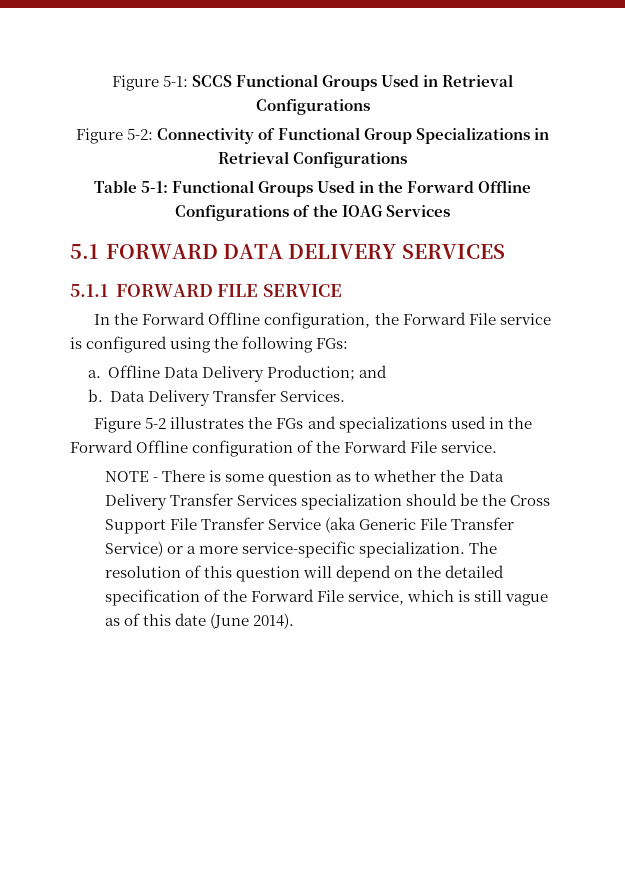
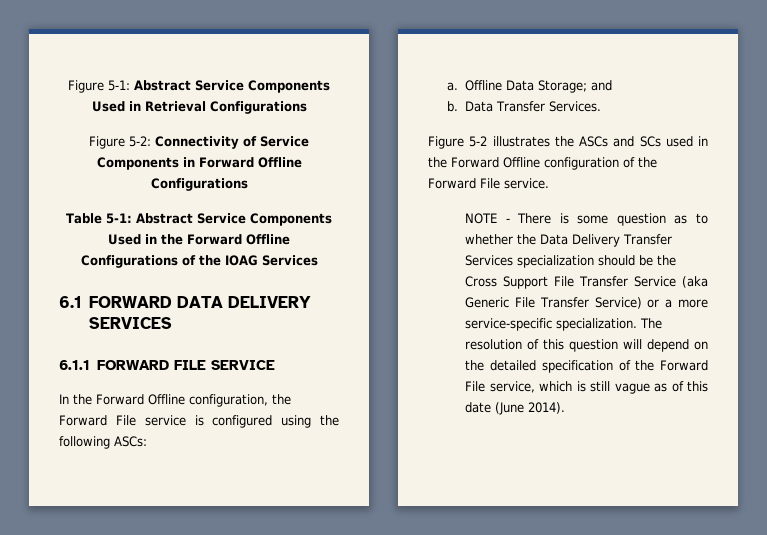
- Figure 5-1: SCCS Functional Groups Used in Retrieval Configurations
+ Figure 5-1: Abstract Service Components Used in Retrieval Configurations
- Figure 5-2: Connectivity of Functional Group Specializations in Retrieval Configurations
+ Figure 5-2: Connectivity of Service Components in Forward Offline Configurations
- Table 5-1: Functional Groups Used in the Forward Offline Configurations of the IOAG Services
+ Table 5-1: Abstract Service Components Used in the Forward Offline Configurations of the IOAG Services
- 5.1 FORWARD DATA DELIVERY SERVICES
+ 6.1 FORWARD DATA DELIVERY SERVICES
- 5.1.1 FORWARD FILE SERVICE
+ 6.1.1 FORWARD FILE SERVICE
- In the Forward Offline configuration, the Forward File service is configured using the following FGs:
+ In the Forward Offline configuration, the Forward File service is configured using the following ASCs:
- Offline Data Delivery Production; and
+ Offline Data Storage; and
- Data Delivery Transfer Services.
+ Data Transfer Services.
- Figure 5-2 illustrates the FGs and specializations used in the Forward Offline configuration of the Forward File service.
+ Figure 5-2 illustrates the ASCs and SCs used in the Forward Offline configuration of the Forward File service.

